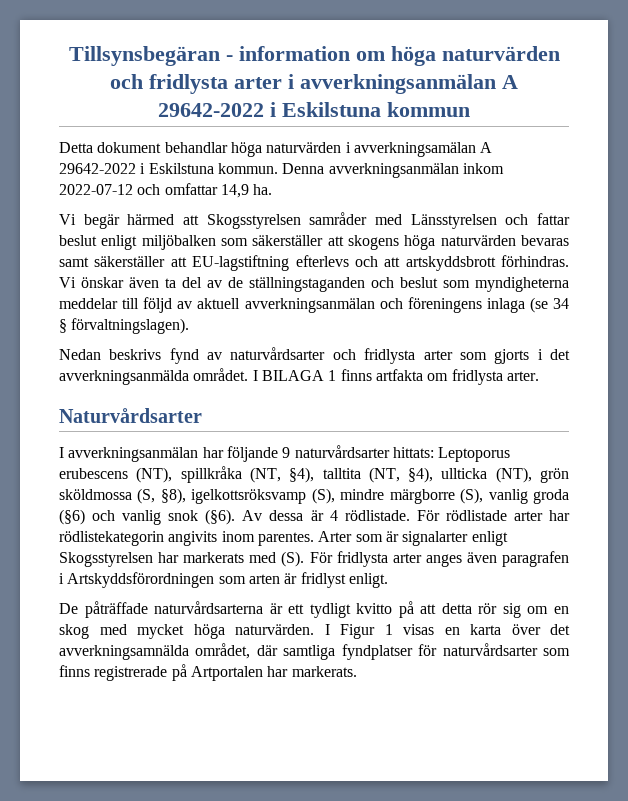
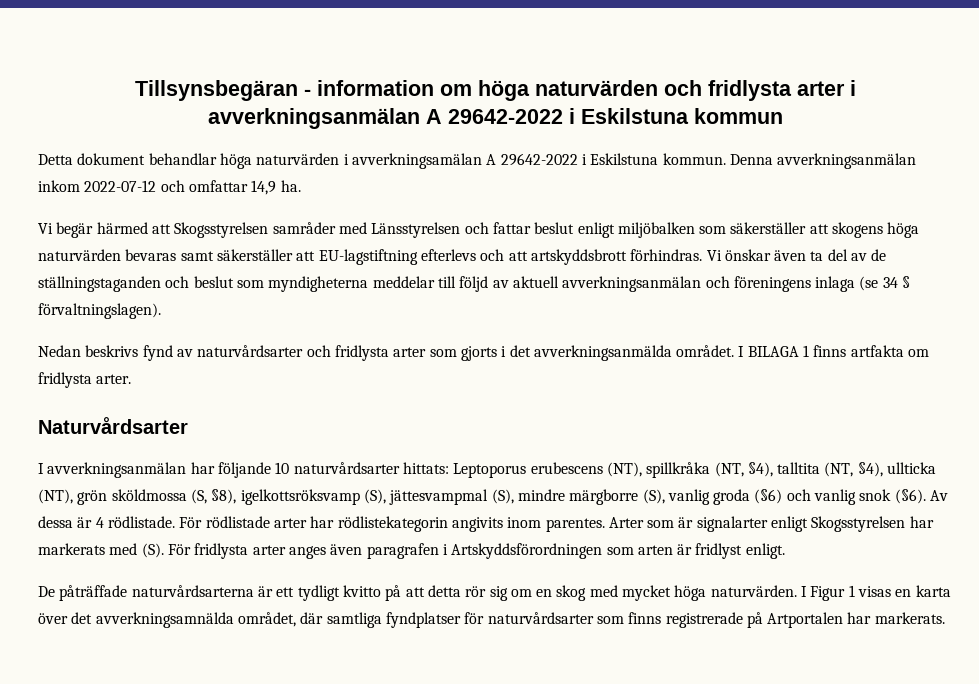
- I avverkningsanmälan har följande 9 naturvårdsarter hittats: Leptoporus erubescens (NT), spillkråka (NT, §4), talltita (NT, §4), ullticka (NT), grön sköldmossa (S, §8), igelkottsröksvamp (S), mindre märgborre (S), vanlig groda (§6) och vanlig snok (§6).
+ I avverkningsanmälan har följande 10 naturvårdsarter hittats: Leptoporus erubescens (NT), spillkråka (NT, §4), talltita (NT, §4), ullticka (NT), grön sköldmossa (S, §8), igelkottsröksvamp (S), jättesvampmal (S), mindre märgborre (S), vanlig groda (§6) och vanlig snok (§6).

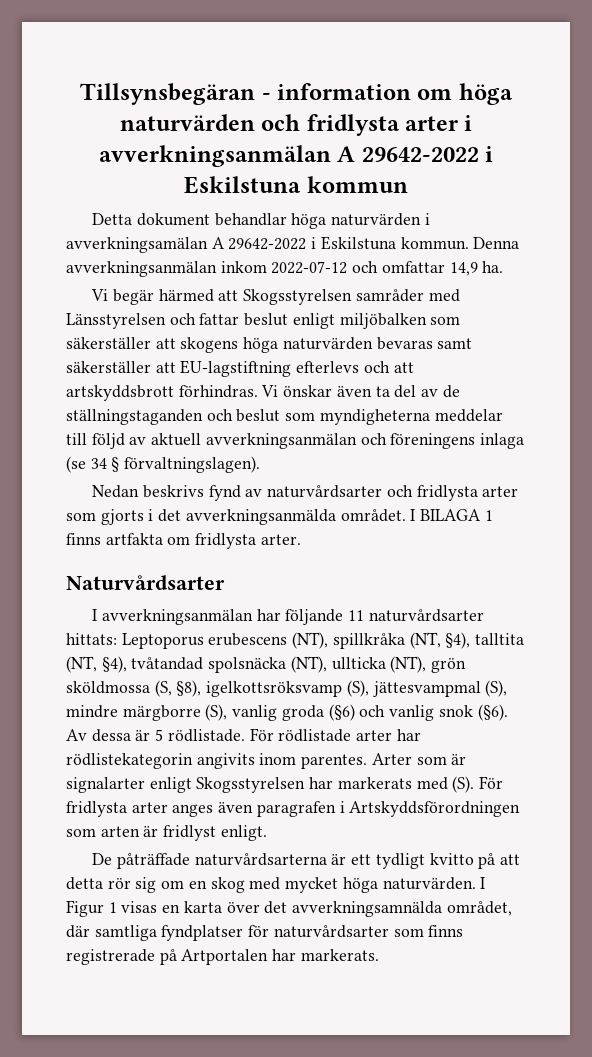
- I avverkningsanmälan har följande 10 naturvårdsarter hittats: Leptoporus erubescens (NT), spillkråka (NT, §4), talltita (NT, §4), ullticka (NT), grön sköldmossa (S, §8), igelkottsröksvamp (S), jättesvampmal (S), mindre märgborre (S), vanlig groda (§6) och vanlig snok (§6).
+ I avverkningsanmälan har följande 11 naturvårdsarter hittats: Leptoporus erubescens (NT), spillkråka (NT, §4), talltita (NT, §4), tvåtandad spolsnäcka (NT), ullticka (NT), grön sköldmossa (S, §8), igelkottsröksvamp (S), jättesvampmal (S), mindre märgborre (S), vanlig groda (§6) och vanlig snok (§6).
- Av dessa är 4 rödlistade.
+ Av dessa är 5 rödlistade.

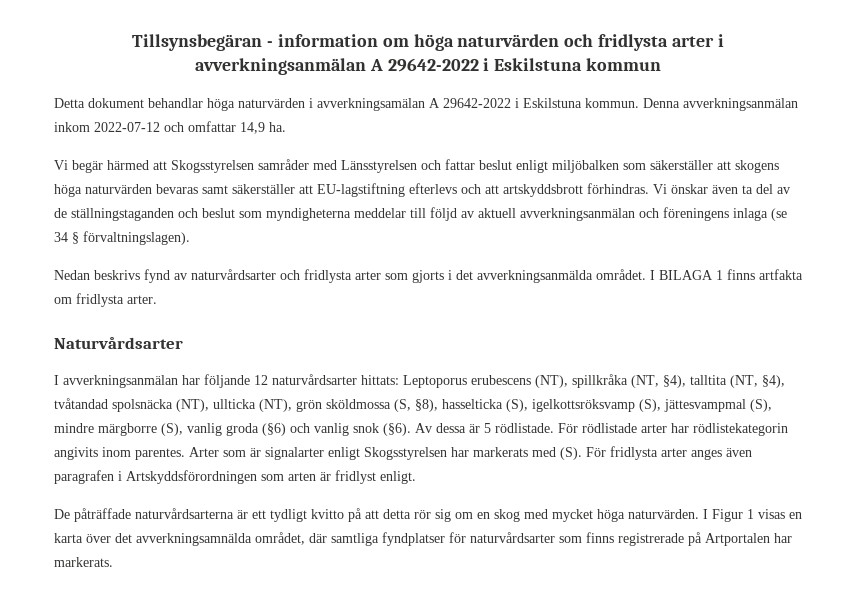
- I avverkningsanmälan har följande 11 naturvårdsarter hittats: Leptoporus erubescens (NT), spillkråka (NT, §4), talltita (NT, §4), tvåtandad spolsnäcka (NT), ullticka (NT), grön sköldmossa (S, §8), igelkottsröksvamp (S), jättesvampmal (S), mindre märgborre (S), vanlig groda (§6) och vanlig snok (§6).
+ I avverkningsanmälan har följande 12 naturvårdsarter hittats: Leptoporus erubescens (NT), spillkråka (NT, §4), talltita (NT, §4), tvåtandad spolsnäcka (NT), ullticka (NT), grön sköldmossa (S, §8), hasselticka (S), igelkottsröksvamp (S), jättesvampmal (S), mindre märgborre (S), vanlig groda (§6) och vanlig snok (§6).

